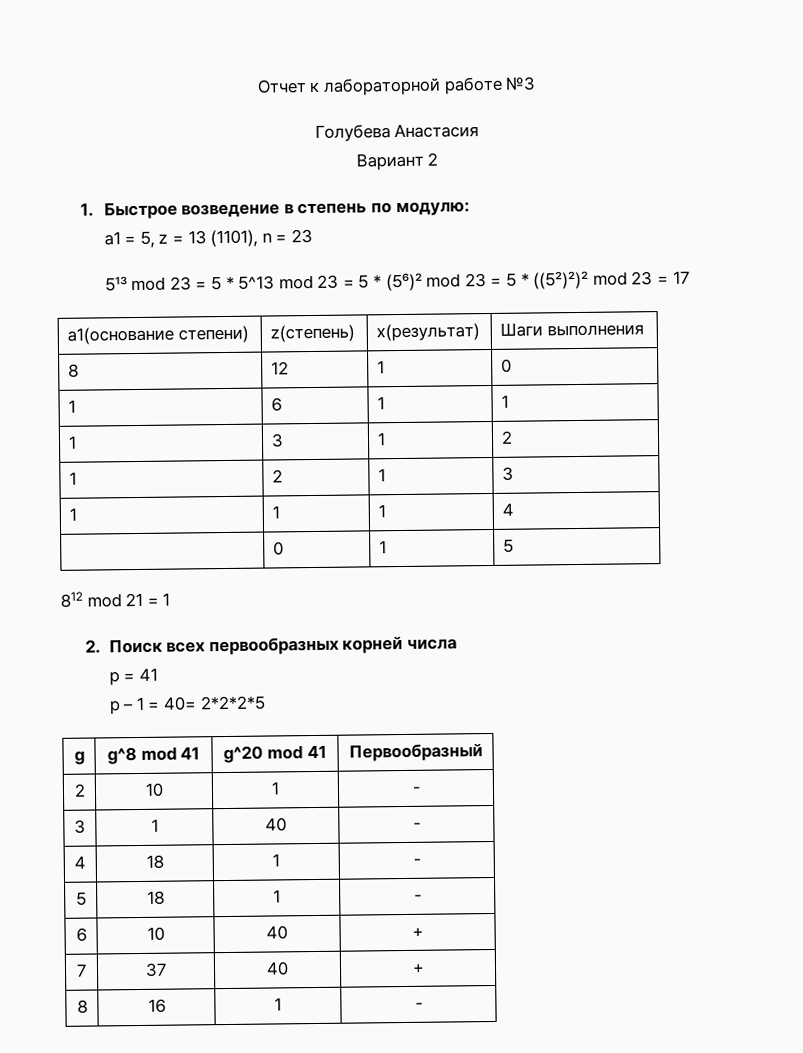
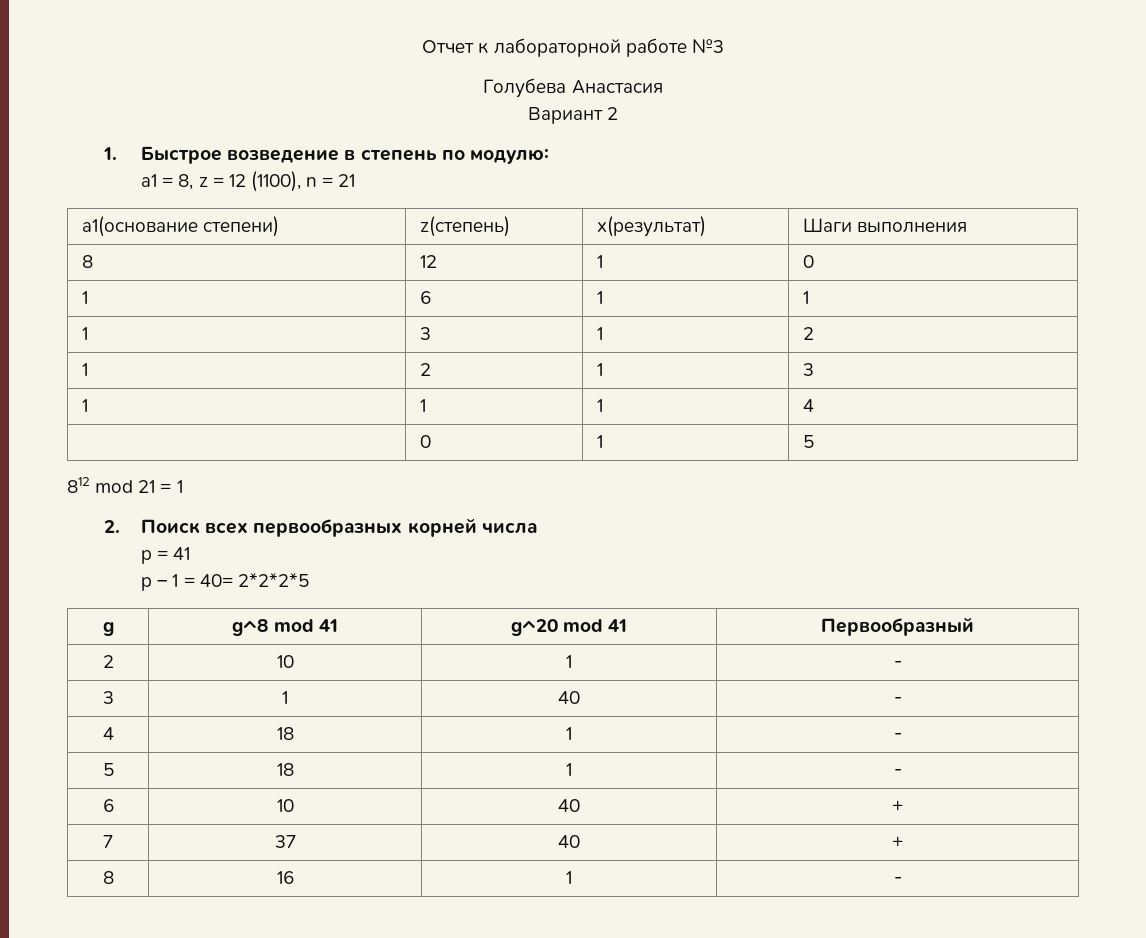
- a1 = 5, z = 13 (1101), n = 23
- 5¹³ mod 23 = 5 * 5^13 mod 23 = 5 * (5⁶)² mod 23 = 5 * ((5²)²)² mod 23 = 17
+ a1 = 8, z = 12 (1100), n = 21

